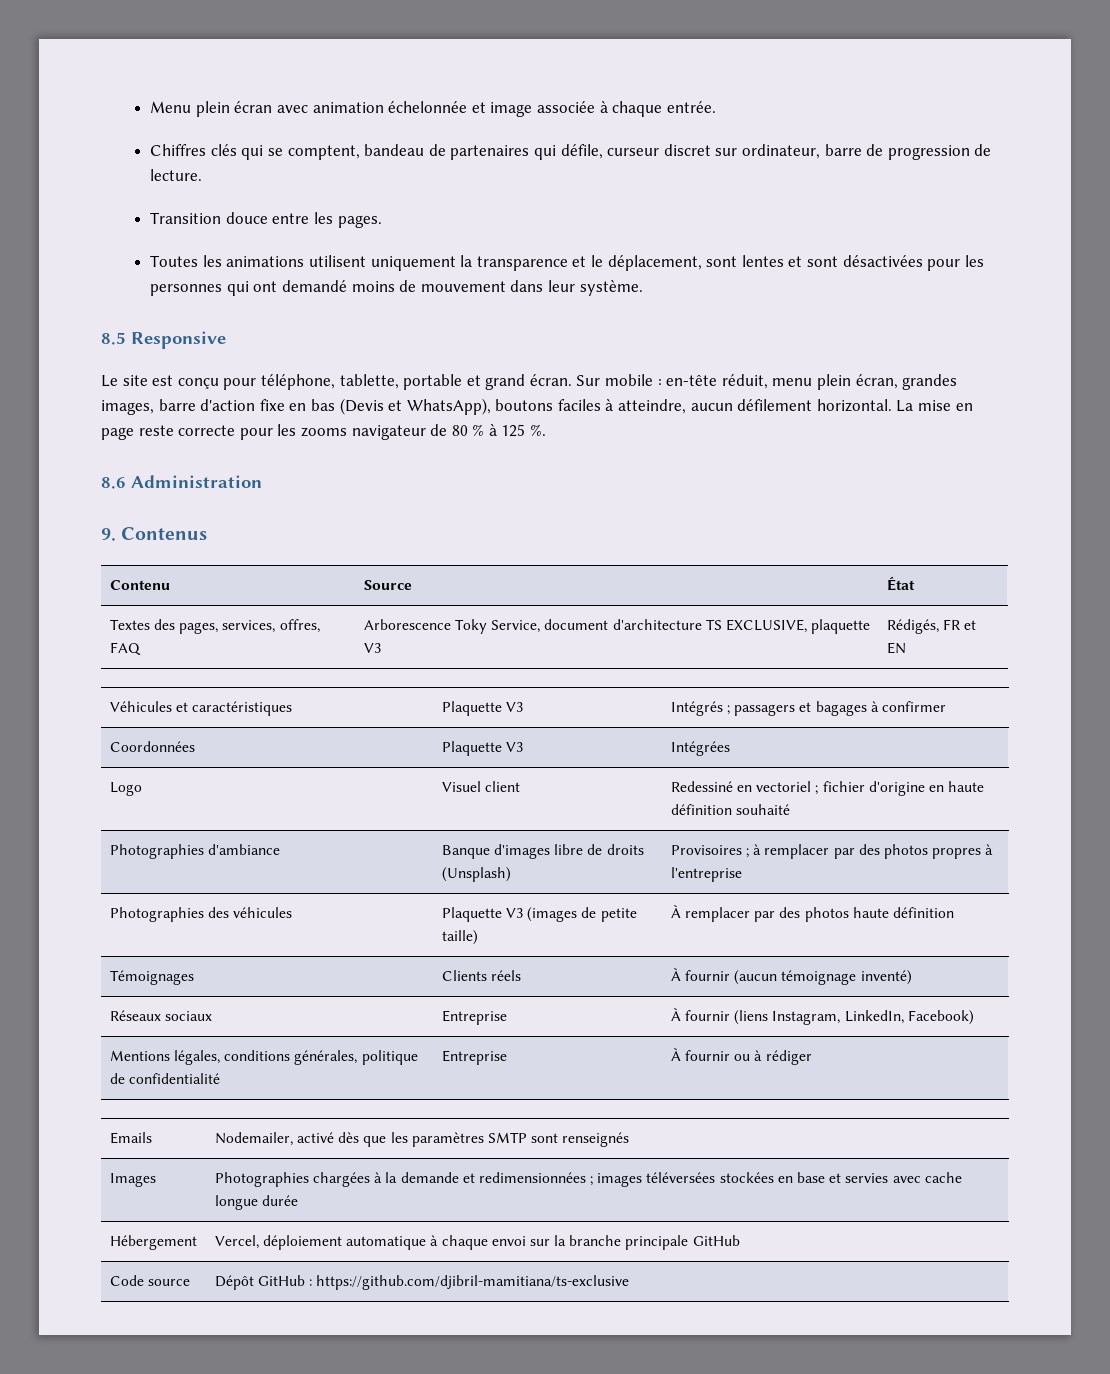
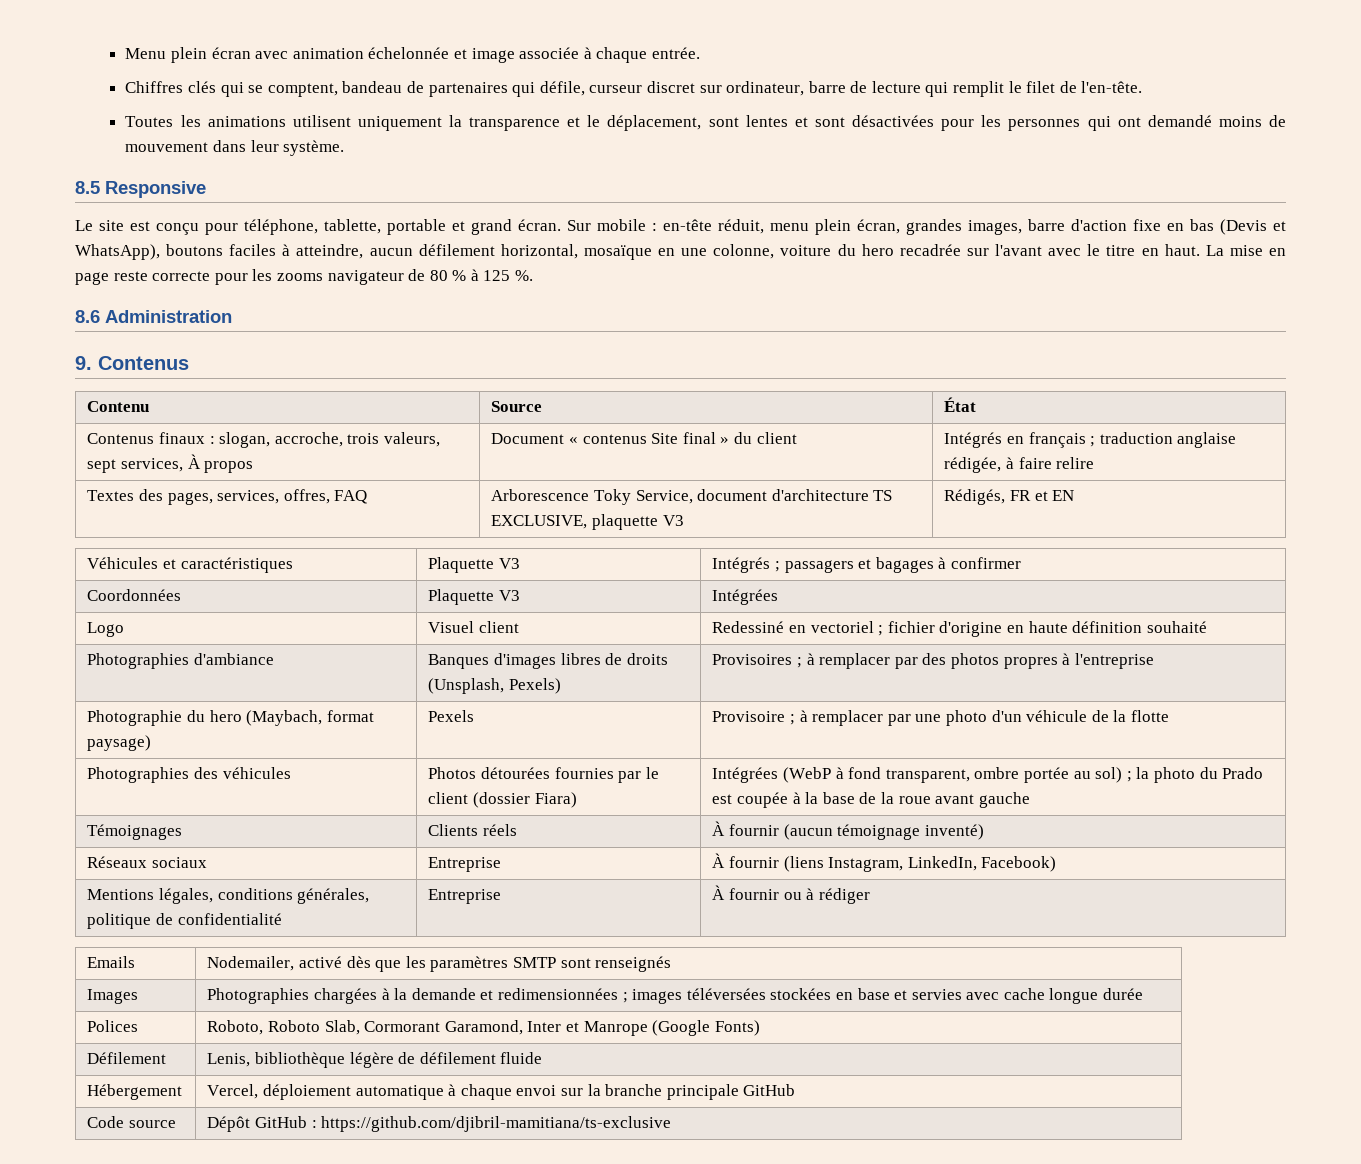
- Chiffres clés qui se comptent, bandeau de partenaires qui défile, curseur discret sur ordinateur, barre de progression de lecture.
- Transition douce entre les pages.
+ Chiffres clés qui se comptent, bandeau de partenaires qui défile, curseur discret sur ordinateur, barre de lecture qui remplit le filet de l'en-tête.
- Sur mobile : en-tête réduit, menu plein écran, grandes images, barre d'action fixe en bas (Devis et WhatsApp), boutons faciles à atteindre, aucun défilement horizontal.
+ Sur mobile : en-tête réduit, menu plein écran, grandes images, barre d'action fixe en bas (Devis et WhatsApp), boutons faciles à atteindre, aucun défilement horizontal, mosaïque en une colonne, voiture du hero recadrée sur l'avant avec le titre en haut.
+ Contenus finaux : slogan, accroche, trois valeurs, sept services, À propos | Document « contenus Site final » du client | Intégrés en français ; traduction anglaise rédigée, à faire relire
- Photographies d'ambiance | Banque d'images libre de droits (Unsplash) | Provisoires ; à remplacer par des photos propres à l'entreprise
+ Photographies d'ambiance | Banques d'images libres de droits (Unsplash, Pexels) | Provisoires ; à remplacer par des photos propres à l'entreprise
- Photographies des véhicules | Plaquette V3 (images de petite taille) | À remplacer par des photos haute définition
+ Photographie du hero (Maybach, format paysage) | Pexels | Provisoire ; à remplacer par une photo d'un véhicule de la flotte
+ Photographies des véhicules | Photos détourées fournies par le client (dossier Fiara) | Intégrées (WebP à fond transparent, ombre portée au sol) ; la photo du Prado est coupée à la base de la roue avant gauche
+ Polices | Roboto, Roboto Slab, Cormorant Garamond, Inter et Manrope (Google Fonts)
+ Défilement | Lenis, bibliothèque légère de défilement fluide

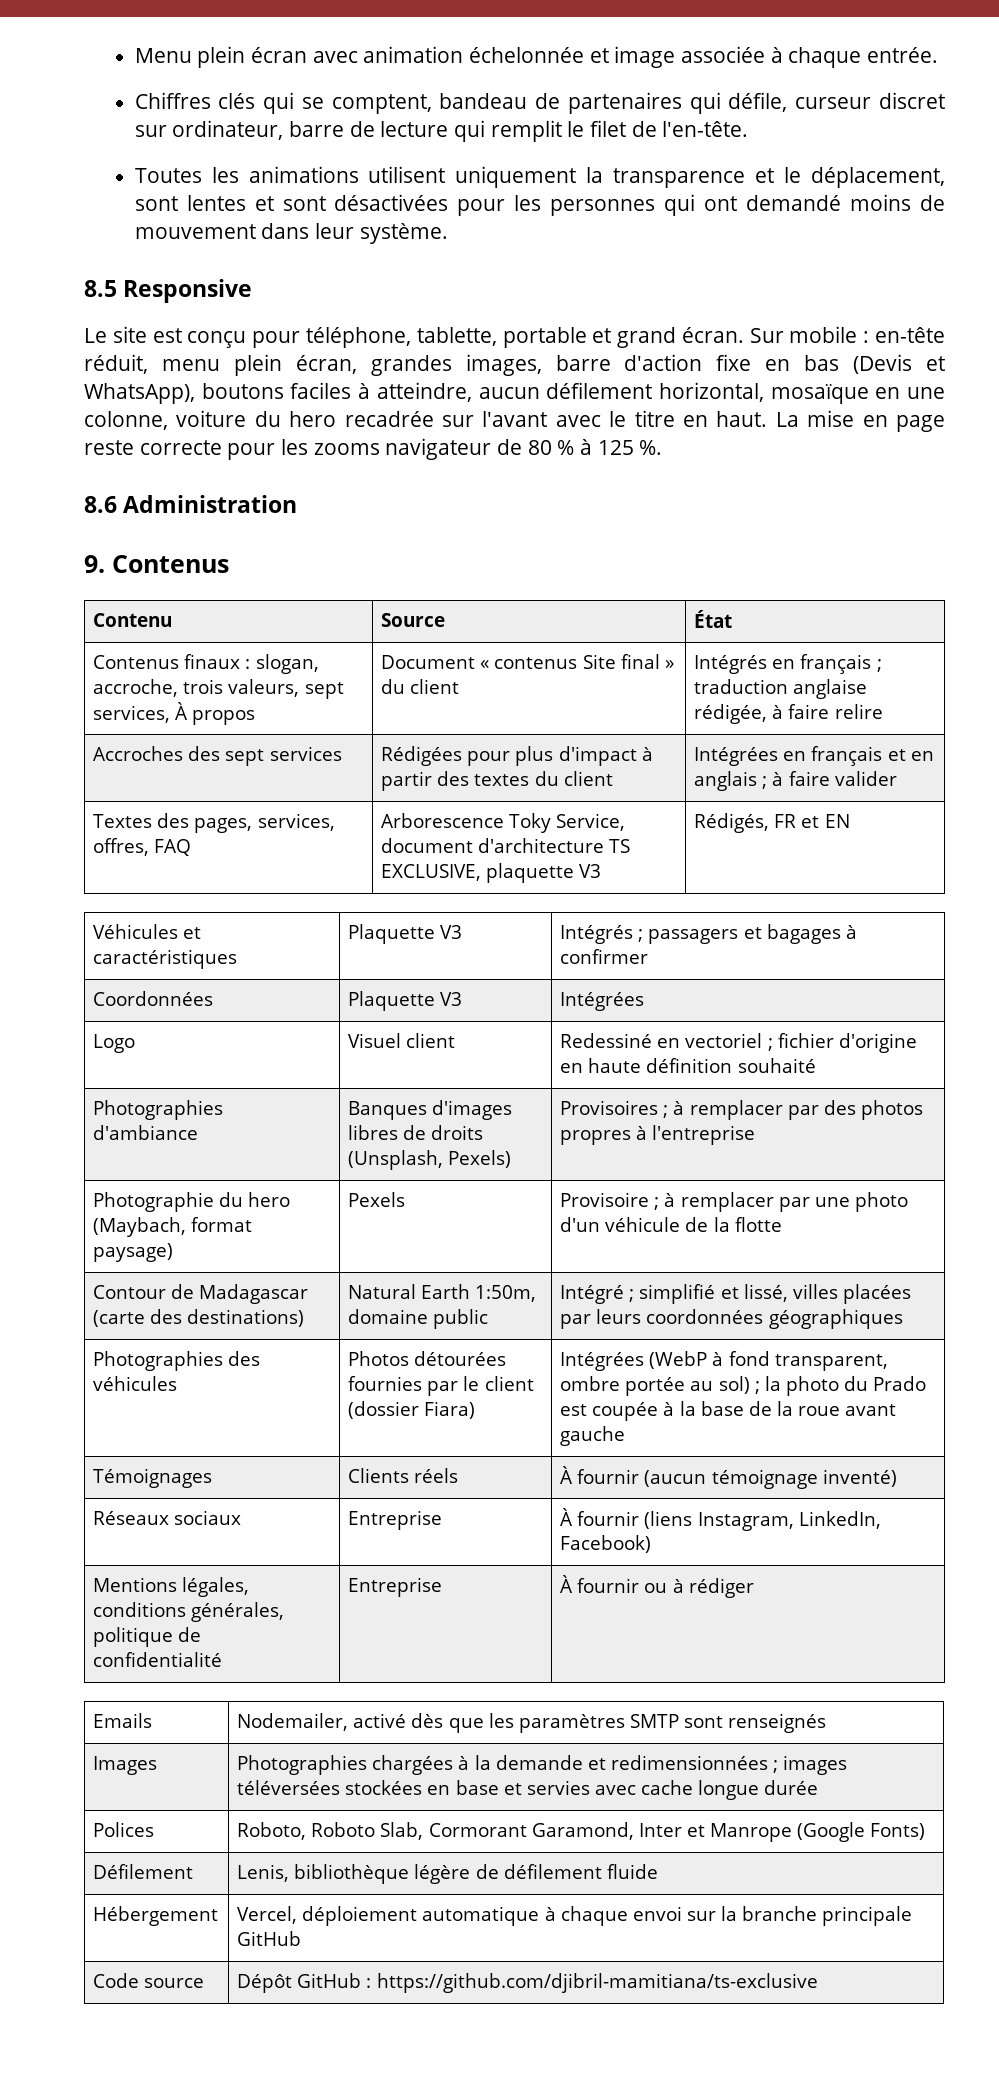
+ Accroches des sept services | Rédigées pour plus d'impact à partir des textes du client | Intégrées en français et en anglais ; à faire valider
+ Contour de Madagascar (carte des destinations) | Natural Earth 1:50m, domaine public | Intégré ; simplifié et lissé, villes placées par leurs coordonnées géographiques

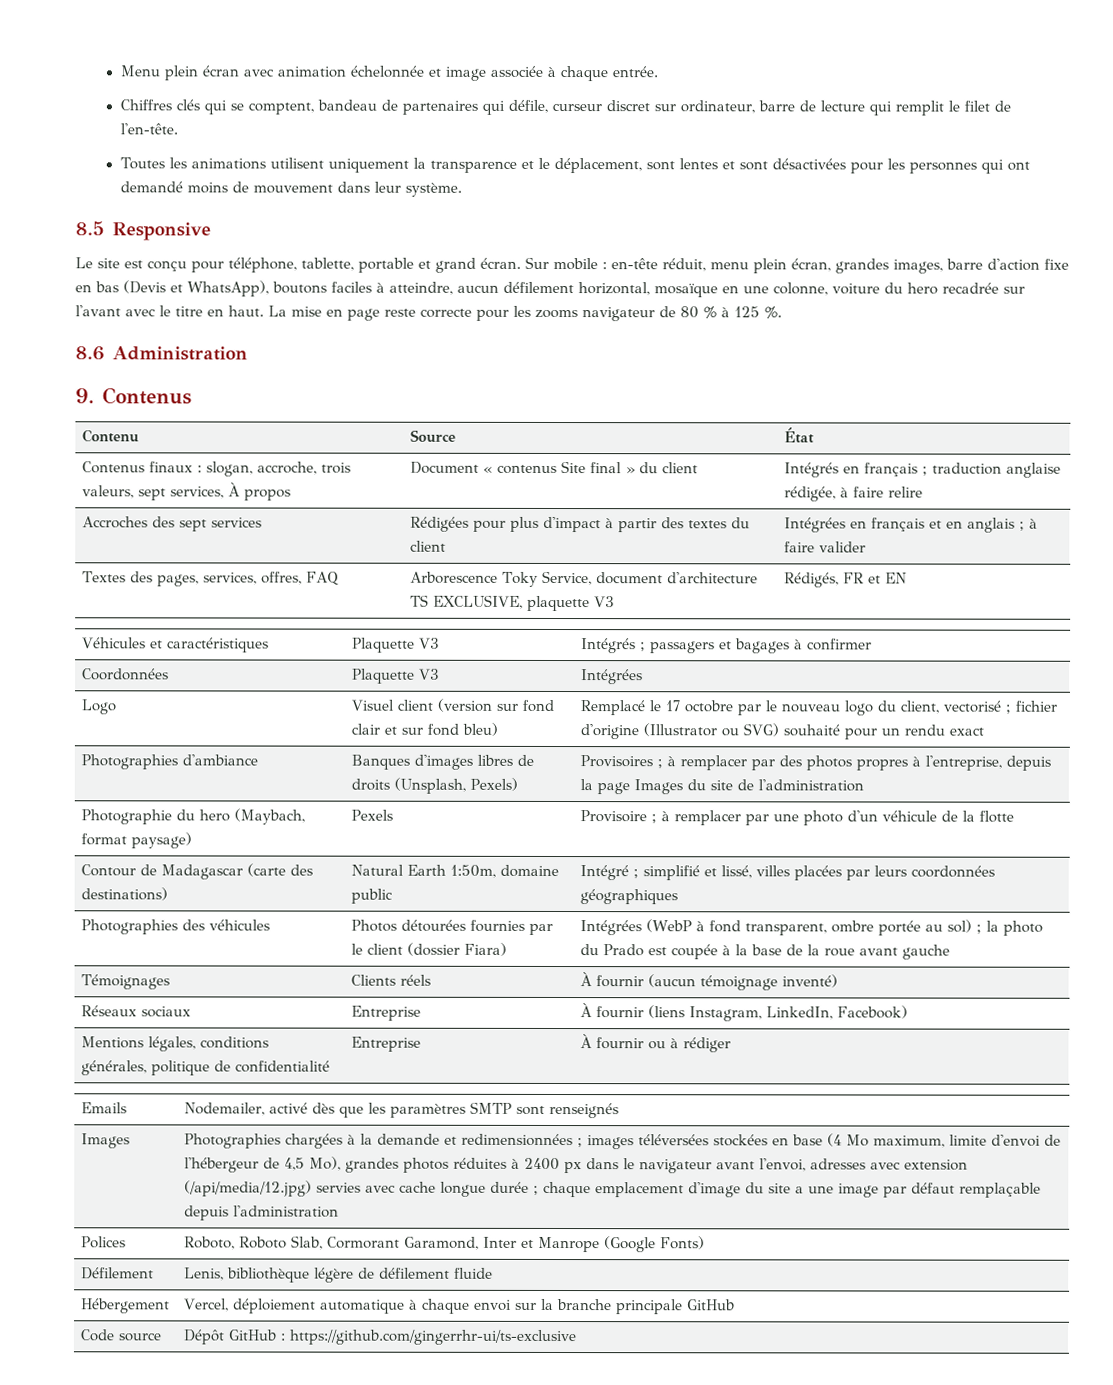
- Logo | Visuel client | Redessiné en vectoriel ; fichier d'origine en haute définition souhaité
+ Logo | Visuel client (version sur fond clair et sur fond bleu) | Remplacé le 17 octobre par le nouveau logo du client, vectorisé ; fichier d'origine (Illustrator ou SVG) souhaité pour un rendu exact
- Photographies d'ambiance | Banques d'images libres de droits (Unsplash, Pexels) | Provisoires ; à remplacer par des photos propres à l'entreprise
+ Photographies d'ambiance | Banques d'images libres de droits (Unsplash, Pexels) | Provisoires ; à remplacer par des photos propres à l'entreprise, depuis la page Images du site de l'administration
- Photographies chargées à la demande et redimensionnées ; images téléversées stockées en base et servies avec cache longue durée
+ Photographies chargées à la demande et redimensionnées ; images téléversées stockées en base (4 Mo maximum, limite d'envoi de l'hébergeur de 4,5 Mo), grandes photos réduites à 2400 px dans le navigateur avant l'envoi, adresses avec extension (/api/media/12.jpg) servies avec cache longue durée ; chaque emplacement d'image du site a une image par défaut remplaçable depuis l'administration
- Code source | Dépôt GitHub : https://github.com/djibril-mamitiana/ts-exclusive
+ Code source | Dépôt GitHub : https://github.com/gingerrhr-ui/ts-exclusive

